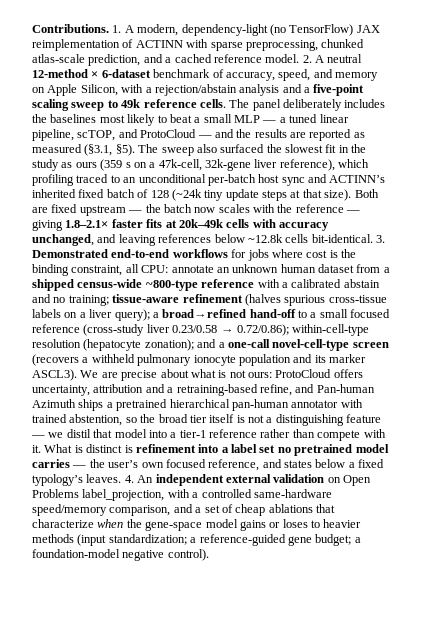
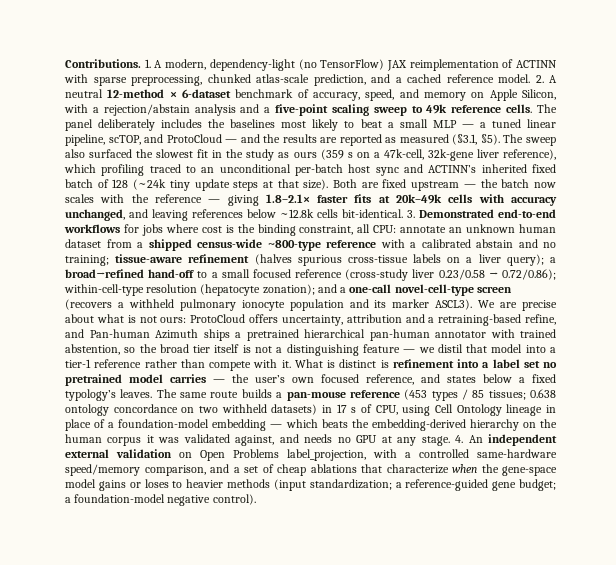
+ The same route builds a pan-mouse reference (453 types / 85 tissues; 0.638 ontology concordance on two withheld datasets) in 17 s of CPU, using Cell Ontology lineage in place of a foundation-model embedding — which beats the embedding-derived hierarchy on the human corpus it was validated against, and needs no GPU at any stage.

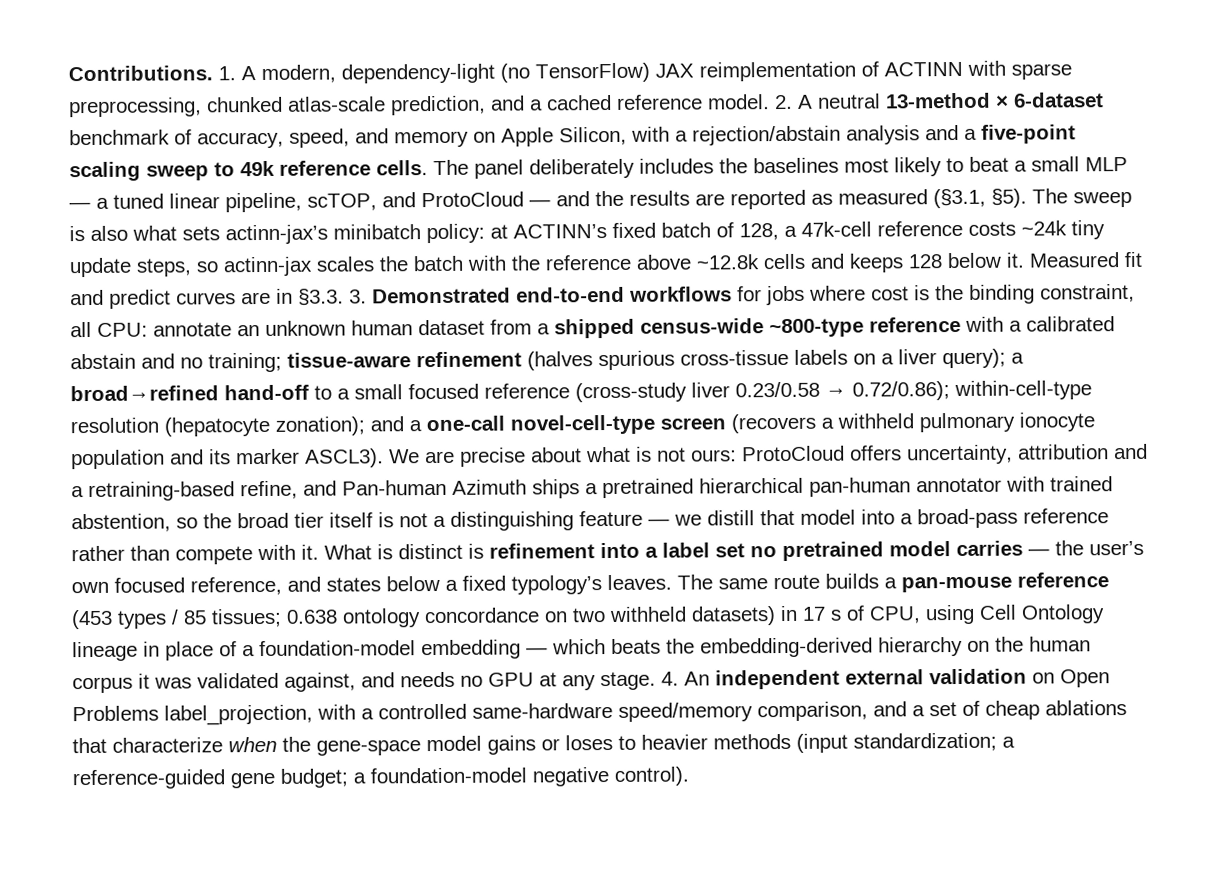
- 2. A neutral 12-method × 6-dataset benchmark of accuracy, speed, and memory on Apple Silicon, with a rejection/abstain analysis and a five-point scaling sweep to 49k reference cells.
+ 2. A neutral 13-method × 6-dataset benchmark of accuracy, speed, and memory on Apple Silicon, with a rejection/abstain analysis and a five-point scaling sweep to 49k reference cells.
- The sweep also surfaced the slowest fit in the study as ours (359 s on a 47k-cell, 32k-gene liver reference), which profiling traced to an unconditional per-batch host sync and ACTINN’s inherited fixed batch of 128 (~24k tiny update steps at that size). Both are fixed upstream — the batch now scales with the reference — giving 1.8–2.1× faster fits at 20k–49k cells with accuracy unchanged, and leaving references below ~12.8k cells bit-identical. 3. Demonstrated end-to-end workflows for jobs where cost is the binding constraint, all CPU:
+ The sweep is also what sets actinn-jax’s minibatch policy: at ACTINN’s fixed batch of 128, a 47k-cell reference costs ~24k tiny update steps, so actinn-jax scales the batch with the reference above ~12.8k cells and keeps 128 below it. Measured fit and predict curves are in §3.3. 3. Demonstrated end-to-end workflows for jobs where cost is the binding constraint, all CPU:
- We are precise about what is not ours: ProtoCloud offers uncertainty, attribution and a retraining-based refine, and Pan-human Azimuth ships a pretrained hierarchical pan-human annotator with trained abstention, so the broad tier itself is not a distinguishing feature — we distil that model into a tier-1 reference rather than compete with it.
+ We are precise about what is not ours: ProtoCloud offers uncertainty, attribution and a retraining-based refine, and Pan-human Azimuth ships a pretrained hierarchical pan-human annotator with trained abstention, so the broad tier itself is not a distinguishing feature — we distill that model into a broad-pass reference rather than compete with it.

